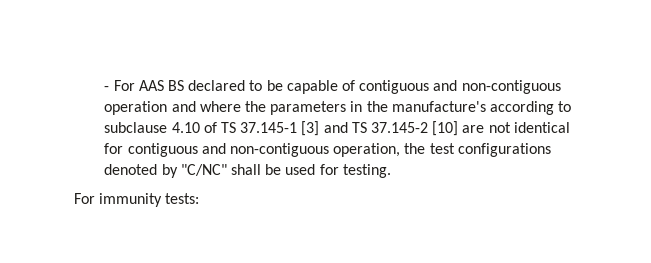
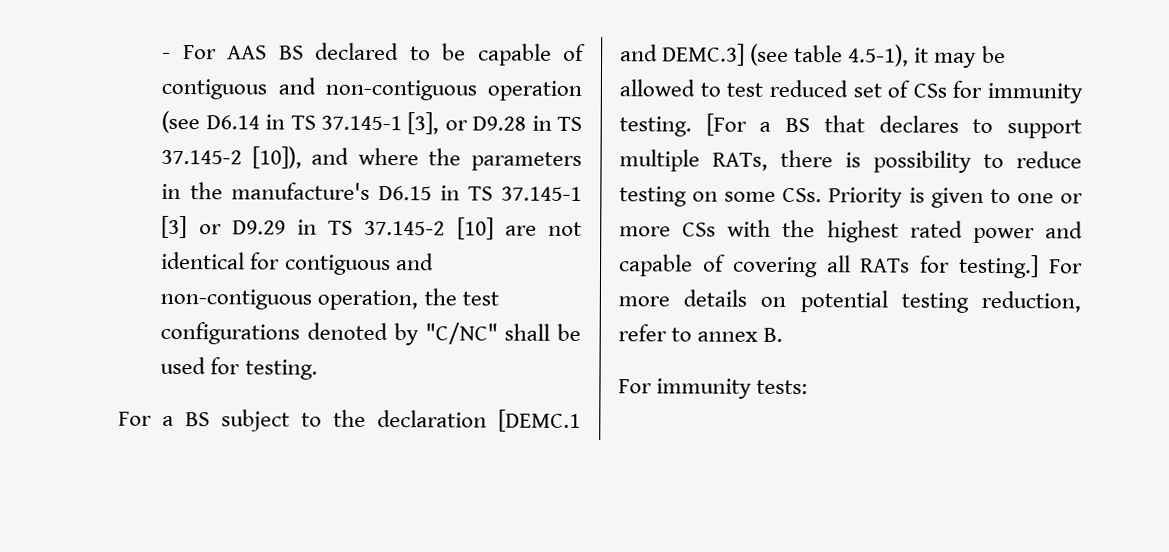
- - For AAS BS declared to be capable of contiguous and non-contiguous operation and where the parameters in the manufacture's according to subclause 4.10 of TS 37.145-1 [3] and TS 37.145-2 [10] are not identical for contiguous and non-contiguous operation, the test configurations denoted by "C/NC" shall be used for testing.
+ - For AAS BS declared to be capable of contiguous and non-contiguous operation (see D6.14 in TS 37.145-1 [3], or D9.28 in TS 37.145-2 [10]), and where the parameters in the manufacture's D6.15 in TS 37.145-1 [3] or D9.29 in TS 37.145-2 [10] are not identical for contiguous and non-contiguous operation, the test configurations denoted by "C/NC" shall be used for testing.
+ For a BS subject to the declaration [DEMC.1 and DEMC.3] (see table 4.5-1), it may be allowed to test reduced set of CSs for immunity testing. [For a BS that declares to support multiple RATs, there is possibility to reduce testing on some CSs. Priority is given to one or more CSs with the highest rated power and capable of covering all RATs for testing.] For more details on potential testing reduction, refer to annex B.

